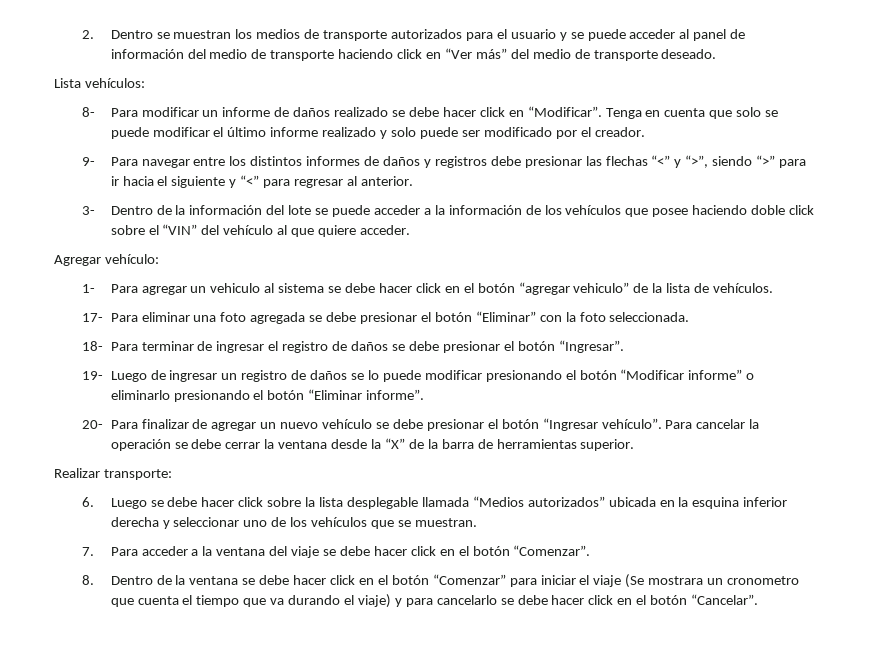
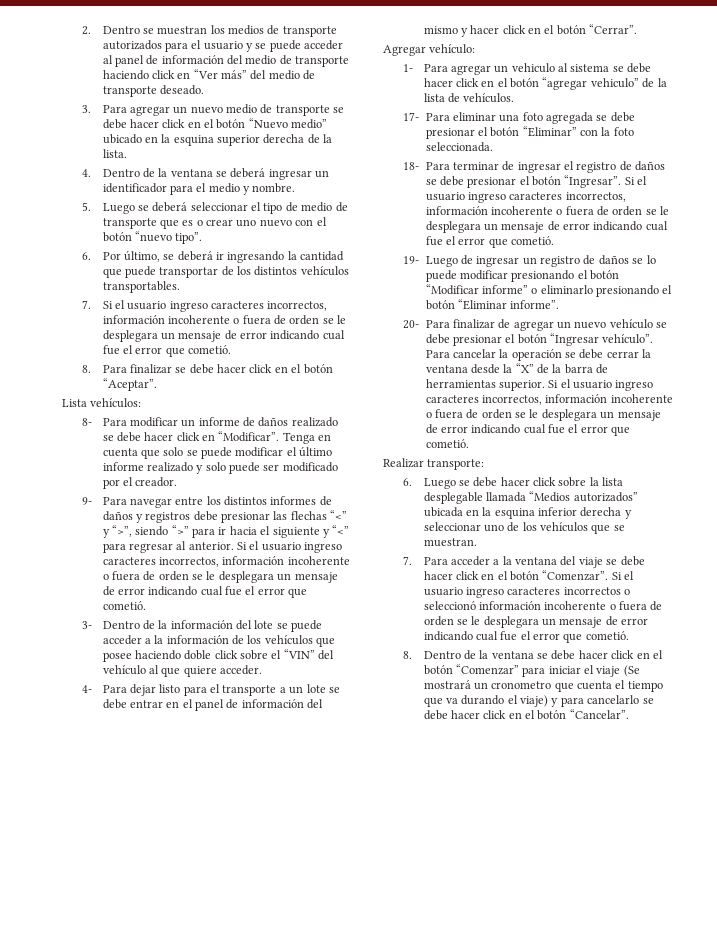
+ 3. Para agregar un nuevo medio de transporte se debe hacer click en el botón “Nuevo medio” ubicado en la esquina superior derecha de la lista.
+ 4. Dentro de la ventana se deberá ingresar un identificador para el medio y nombre.
+ 5. Luego se deberá seleccionar el tipo de medio de transporte que es o crear uno nuevo con el botón “nuevo tipo”.
+ 6. Por último, se deberá ir ingresando la cantidad que puede transportar de los distintos vehículos transportables.
+ 7. Si el usuario ingreso caracteres incorrectos, información incoherente o fuera de orden se le desplegara un mensaje de error indicando cual fue el error que cometió.
+ 8. Para finalizar se debe hacer click en el botón “Aceptar”.
- 9- Para navegar entre los distintos informes de daños y registros debe presionar las flechas “<” y “>”, siendo “>” para ir hacia el siguiente y “<” para regresar al anterior.
+ 9- Para navegar entre los distintos informes de daños y registros debe presionar las flechas “<” y “>”, siendo “>” para ir hacia el siguiente y “<” para regresar al anterior. Si el usuario ingreso caracteres incorrectos, información incoherente o fuera de orden se le desplegara un mensaje de error indicando cual fue el error que cometió.
+ 4- Para dejar listo para el transporte a un lote se debe entrar en el panel de información del mismo y hacer click en el botón “Cerrar”.
- 18- Para terminar de ingresar el registro de daños se debe presionar el botón “Ingresar”.
+ 18- Para terminar de ingresar el registro de daños se debe presionar el botón “Ingresar”. Si el usuario ingreso caracteres incorrectos, información incoherente o fuera de orden se le desplegara un mensaje de error indicando cual fue el error que cometió.
- Para cancelar la operación se debe cerrar la ventana desde la “X” de la barra de herramientas superior.
+ Para cancelar la operación se debe cerrar la ventana desde la “X” de la barra de herramientas superior. Si el usuario ingreso caracteres incorrectos, información incoherente o fuera de orden se le desplegara un mensaje de error indicando cual fue el error que cometió.
+ Si el usuario ingreso caracteres incorrectos o seleccionó información incoherente o fuera de orden se le desplegara un mensaje de error indicando cual fue el error que cometió.
- 8. Dentro de la ventana se debe hacer click en el botón “Comenzar” para iniciar el viaje (Se mostrara un cronometro que cuenta el tiempo que va durando el viaje) y para cancelarlo se debe hacer click en el botón “Cancelar”.
+ 8. Dentro de la ventana se debe hacer click en el botón “Comenzar” para iniciar el viaje (Se mostrará un cronometro que cuenta el tiempo que va durando el viaje) y para cancelarlo se debe hacer click en el botón “Cancelar”.

